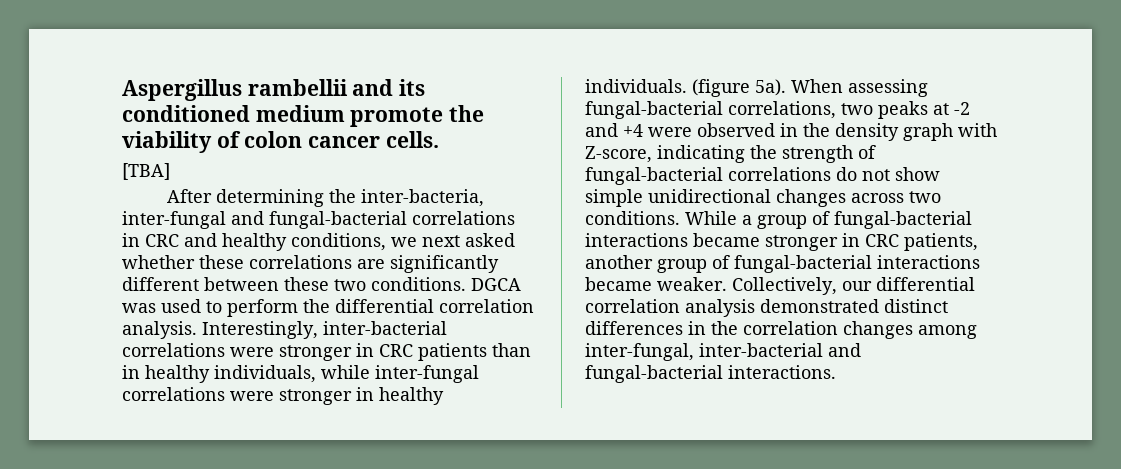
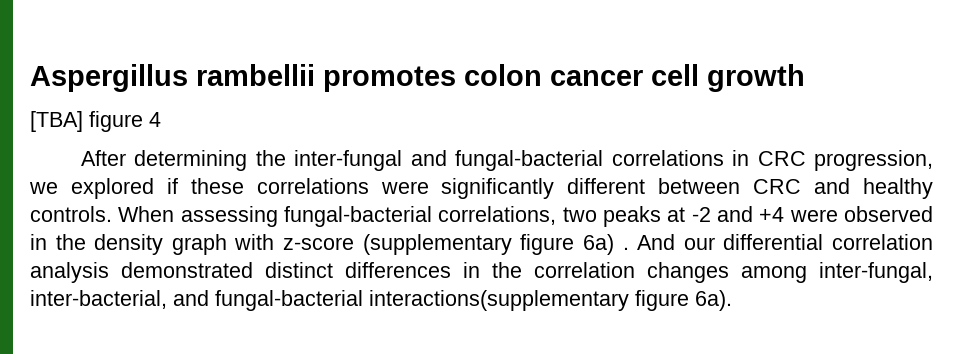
- Aspergillus rambellii and its conditioned medium promote the viability of colon cancer cells.
+ Aspergillus rambellii promotes colon cancer cell growth
- [TBA]
+ [TBA] figure 4
- After determining the inter-bacteria, inter-fungal and fungal-bacterial correlations in CRC and healthy conditions, we next asked whether these correlations are significantly different between these two conditions. DGCA was used to perform the differential correlation analysis. Interestingly, inter-bacterial correlations were stronger in CRC patients than in healthy individuals, while inter-fungal correlations were stronger in healthy individuals. (figure 5a).
+ After determining the inter-fungal and fungal-bacterial correlations in CRC progression, we explored if these correlations were significantly different between CRC and healthy controls.
- When assessing fungal-bacterial correlations, two peaks at -2 and +4 were observed in the density graph with Z-score, indicating the strength of fungal-bacterial correlations do not show simple unidirectional changes across two conditions. While a group of fungal-bacterial interactions became stronger in CRC patients, another group of fungal-bacterial interactions became weaker. Collectively, our differential correlation analysis demonstrated distinct differences in the correlation changes among inter-fungal, inter-bacterial and fungal-bacterial interactions.
+ When assessing fungal-bacterial correlations, two peaks at -2 and +4 were observed in the density graph with z-score (supplementary figure 6a) . And our differential correlation analysis demonstrated distinct differences in the correlation changes among inter-fungal, inter-bacterial, and fungal-bacterial interactions(supplementary figure 6a).

